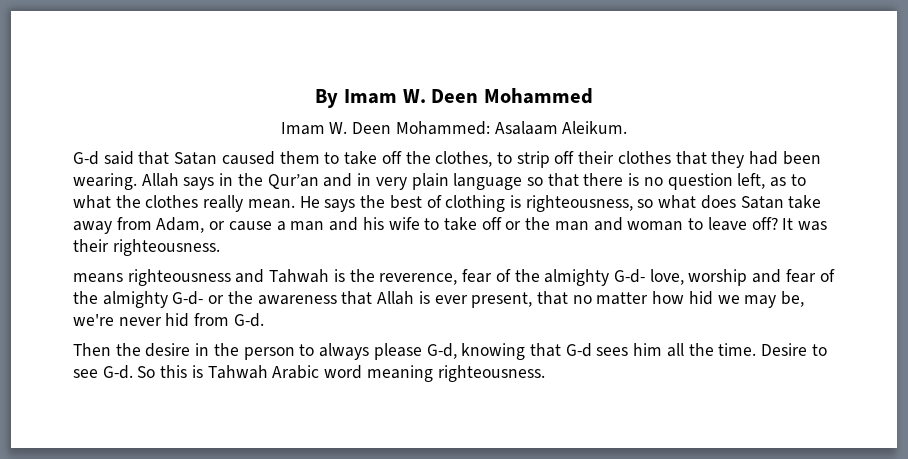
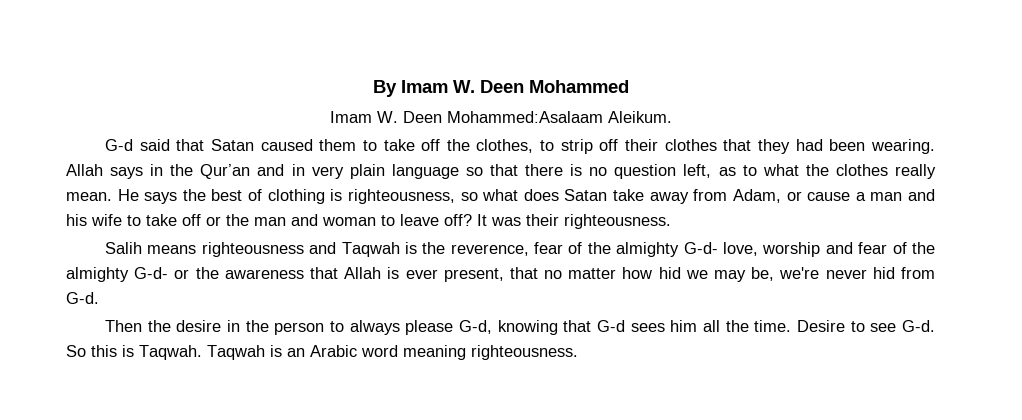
- Imam W. Deen Mohammed: Asalaam Aleikum.
+ Imam W. Deen Mohammed:Asalaam Aleikum.
- means righteousness and Tahwah is the reverence, fear of the almighty G-d- love, worship and fear of the almighty G-d- or the awareness that Allah is ever present, that no matter how hid we may be, we're never hid from G-d.
+ Salih means righteousness and Taqwah is the reverence, fear of the almighty G-d- love, worship and fear of the almighty G-d- or the awareness that Allah is ever present, that no matter how hid we may be, we're never hid from G-d.
- Desire to see G-d. So this is Tahwah Arabic word meaning righteousness.
+ Desire to see G-d. So this is Taqwah. Taqwah is an Arabic word meaning righteousness.

